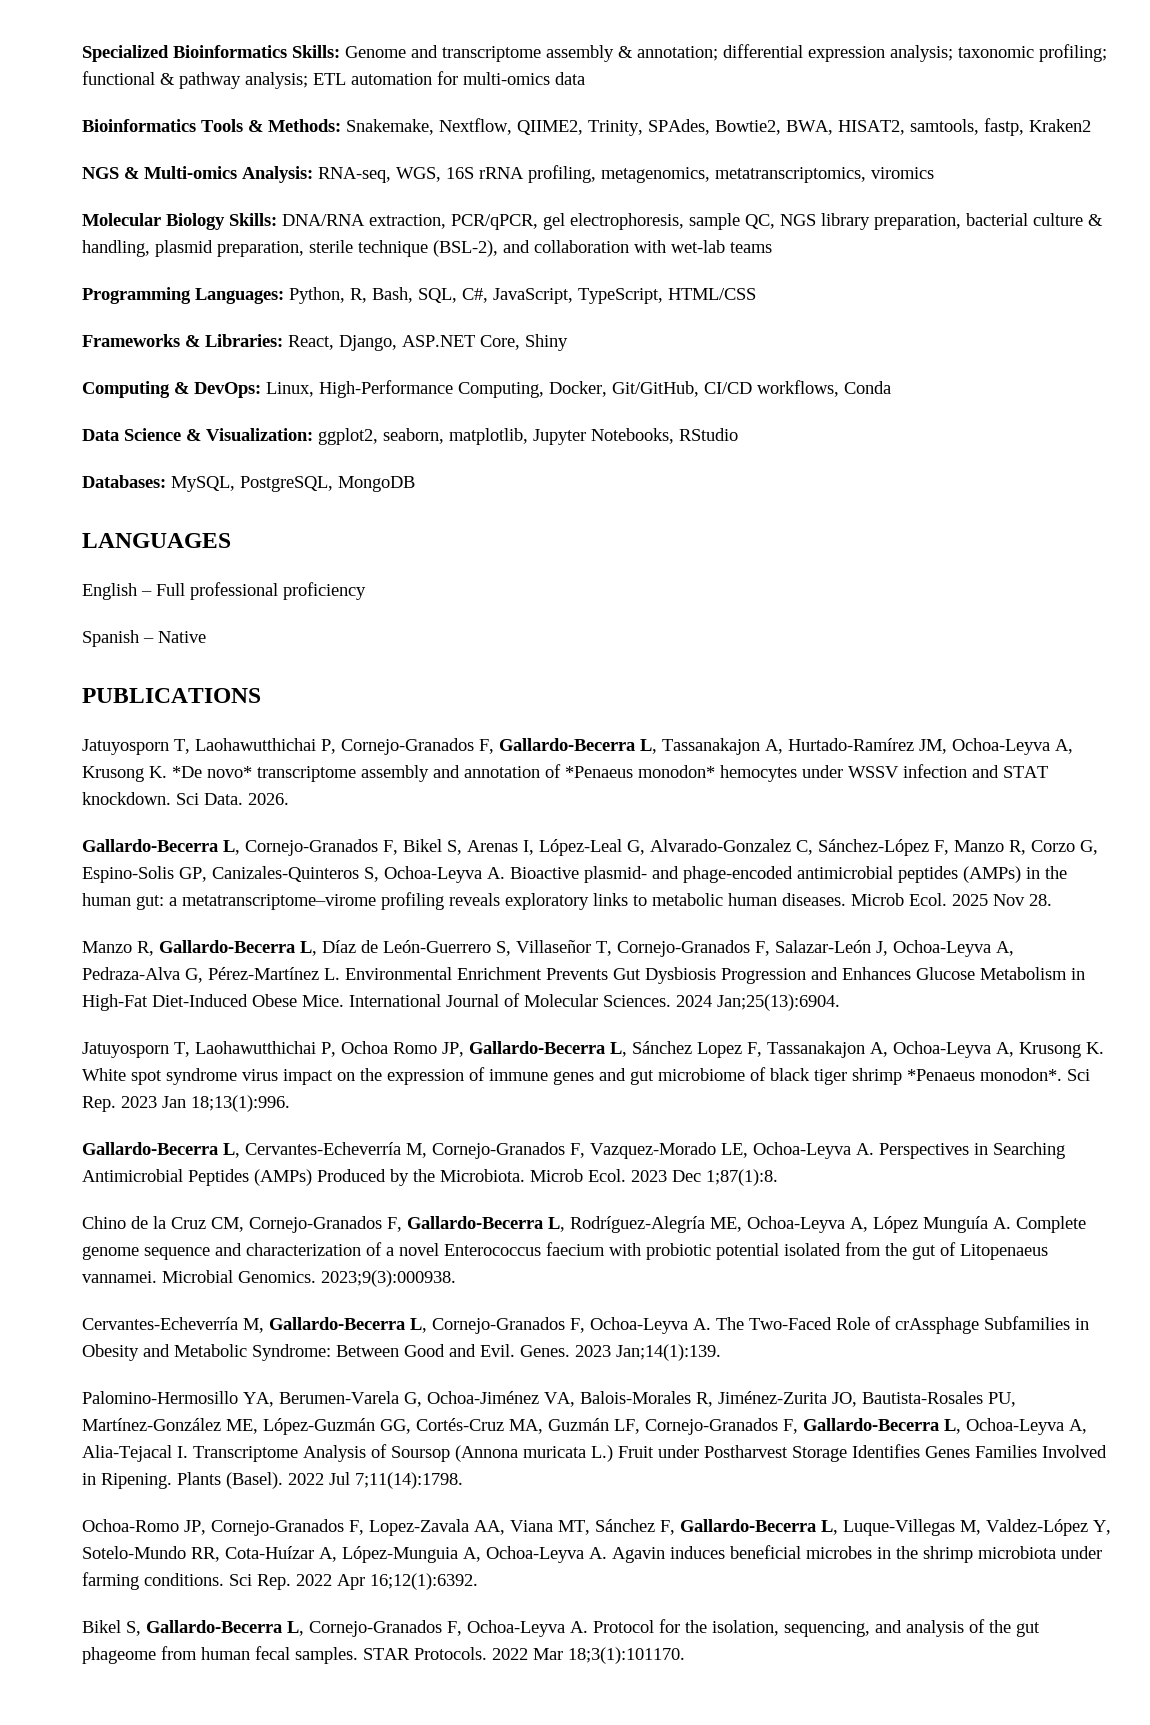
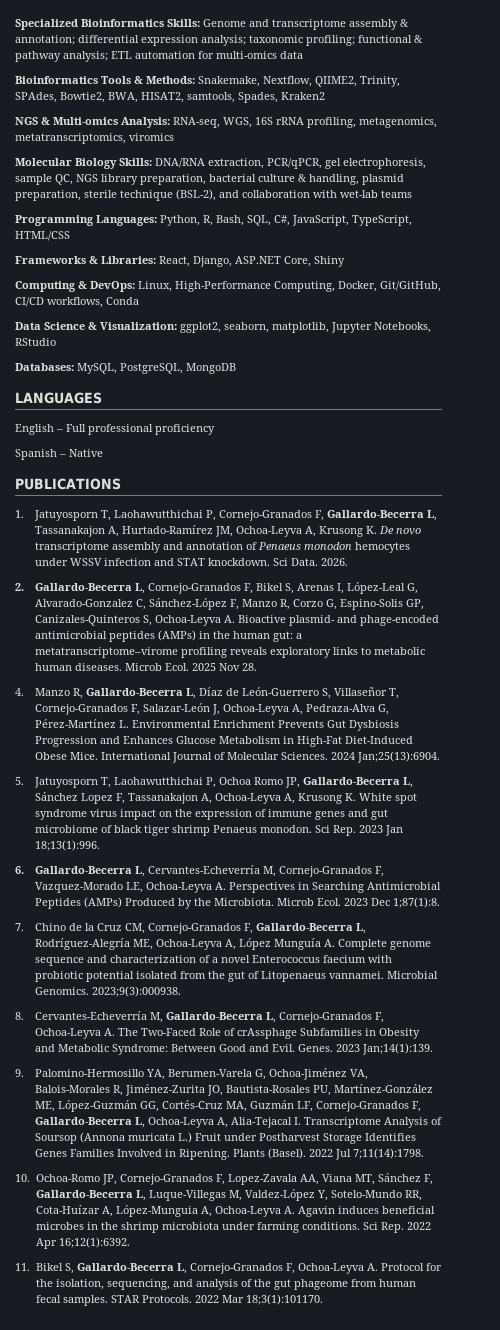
- Bioinformatics Tools & Methods: Snakemake, Nextflow, QIIME2, Trinity, SPAdes, Bowtie2, BWA, HISAT2, samtools, fastp, Kraken2
+ Bioinformatics Tools & Methods: Snakemake, Nextflow, QIIME2, Trinity, SPAdes, Bowtie2, BWA, HISAT2, samtools, Spades, Kraken2
- Jatuyosporn T, Laohawutthichai P, Cornejo-Granados F, Gallardo-Becerra L, Tassanakajon A, Hurtado-Ramírez JM, Ochoa-Leyva A, Krusong K. *De novo* transcriptome assembly and annotation of *Penaeus monodon* hemocytes under WSSV infection and STAT knockdown.
+ 1. Jatuyosporn T, Laohawutthichai P, Cornejo-Granados F, Gallardo-Becerra L, Tassanakajon A, Hurtado-Ramírez JM, Ochoa-Leyva A, Krusong K. De novo transcriptome assembly and annotation of Penaeus monodon hemocytes under WSSV infection and STAT knockdown.
- Gallardo-Becerra L, Cornejo-Granados F, Bikel S, Arenas I, López-Leal G, Alvarado-Gonzalez C, Sánchez-López F, Manzo R, Corzo G, Espino-Solis GP, Canizales-Quinteros S, Ochoa-Leyva A. Bioactive plasmid- and phage-encoded antimicrobial peptides (AMPs) in the human gut: a metatranscriptome–virome profiling reveals exploratory links to metabolic human diseases.
+ 2. Gallardo-Becerra L, Cornejo-Granados F, Bikel S, Arenas I, López-Leal G, Alvarado-Gonzalez C, Sánchez-López F, Manzo R, Corzo G, Espino-Solis GP, Canizales-Quinteros S, Ochoa-Leyva A. Bioactive plasmid- and phage-encoded antimicrobial peptides (AMPs) in the human gut: a metatranscriptome–virome profiling reveals exploratory links to metabolic human diseases.
- Manzo R, Gallardo-Becerra L, Díaz de León-Guerrero S, Villaseñor T, Cornejo-Granados F, Salazar-León J, Ochoa-Leyva A, Pedraza-Alva G, Pérez-Martínez L. Environmental Enrichment Prevents Gut Dysbiosis Progression and Enhances Glucose Metabolism in High-Fat Diet-Induced Obese Mice.
+ 4. Manzo R, Gallardo-Becerra L, Díaz de León-Guerrero S, Villaseñor T, Cornejo-Granados F, Salazar-León J, Ochoa-Leyva A, Pedraza-Alva G, Pérez-Martínez L. Environmental Enrichment Prevents Gut Dysbiosis Progression and Enhances Glucose Metabolism in High-Fat Diet-Induced Obese Mice.
- Jatuyosporn T, Laohawutthichai P, Ochoa Romo JP, Gallardo-Becerra L, Sánchez Lopez F, Tassanakajon A, Ochoa-Leyva A, Krusong K. White spot syndrome virus impact on the expression of immune genes and gut microbiome of black tiger shrimp *Penaeus monodon*.
+ 5. Jatuyosporn T, Laohawutthichai P, Ochoa Romo JP, Gallardo-Becerra L, Sánchez Lopez F, Tassanakajon A, Ochoa-Leyva A, Krusong K. White spot syndrome virus impact on the expression of immune genes and gut microbiome of black tiger shrimp Penaeus monodon.
- Gallardo-Becerra L, Cervantes-Echeverría M, Cornejo-Granados F, Vazquez-Morado LE, Ochoa-Leyva A. Perspectives in Searching Antimicrobial Peptides (AMPs) Produced by the Microbiota.
+ 6. Gallardo-Becerra L, Cervantes-Echeverría M, Cornejo-Granados F, Vazquez-Morado LE, Ochoa-Leyva A. Perspectives in Searching Antimicrobial Peptides (AMPs) Produced by the Microbiota.
- Chino de la Cruz CM, Cornejo-Granados F, Gallardo-Becerra L, Rodríguez-Alegría ME, Ochoa-Leyva A, López Munguía A. Complete genome sequence and characterization of a novel Enterococcus faecium with probiotic potential isolated from the gut of Litopenaeus vannamei.
+ 7. Chino de la Cruz CM, Cornejo-Granados F, Gallardo-Becerra L, Rodríguez-Alegría ME, Ochoa-Leyva A, López Munguía A. Complete genome sequence and characterization of a novel Enterococcus faecium with probiotic potential isolated from the gut of Litopenaeus vannamei.
- Cervantes-Echeverría M, Gallardo-Becerra L, Cornejo-Granados F, Ochoa-Leyva A. The Two-Faced Role of crAssphage Subfamilies in Obesity and Metabolic Syndrome: Between Good and Evil.
+ 8. Cervantes-Echeverría M, Gallardo-Becerra L, Cornejo-Granados F, Ochoa-Leyva A. The Two-Faced Role of crAssphage Subfamilies in Obesity and Metabolic Syndrome: Between Good and Evil.
- Palomino-Hermosillo YA, Berumen-Varela G, Ochoa-Jiménez VA, Balois-Morales R, Jiménez-Zurita JO, Bautista-Rosales PU, Martínez-González ME, López-Guzmán GG, Cortés-Cruz MA, Guzmán LF, Cornejo-Granados F, Gallardo-Becerra L, Ochoa-Leyva A, Alia-Tejacal I. Transcriptome Analysis of Soursop (Annona muricata L.) Fruit under Postharvest Storage Identifies Genes Families Involved in Ripening.
+ 9. Palomino-Hermosillo YA, Berumen-Varela G, Ochoa-Jiménez VA, Balois-Morales R, Jiménez-Zurita JO, Bautista-Rosales PU, Martínez-González ME, López-Guzmán GG, Cortés-Cruz MA, Guzmán LF, Cornejo-Granados F, Gallardo-Becerra L, Ochoa-Leyva A, Alia-Tejacal I. Transcriptome Analysis of Soursop (Annona muricata L.) Fruit under Postharvest Storage Identifies Genes Families Involved in Ripening.
- Ochoa-Romo JP, Cornejo-Granados F, Lopez-Zavala AA, Viana MT, Sánchez F, Gallardo-Becerra L, Luque-Villegas M, Valdez-López Y, Sotelo-Mundo RR, Cota-Huízar A, López-Munguia A, Ochoa-Leyva A. Agavin induces beneficial microbes in the shrimp microbiota under farming conditions.
+ 10. Ochoa-Romo JP, Cornejo-Granados F, Lopez-Zavala AA, Viana MT, Sánchez F, Gallardo-Becerra L, Luque-Villegas M, Valdez-López Y, Sotelo-Mundo RR, Cota-Huízar A, López-Munguia A, Ochoa-Leyva A. Agavin induces beneficial microbes in the shrimp microbiota under farming conditions.
- Bikel S, Gallardo-Becerra L, Cornejo-Granados F, Ochoa-Leyva A. Protocol for the isolation, sequencing, and analysis of the gut phageome from human fecal samples.
+ 11. Bikel S, Gallardo-Becerra L, Cornejo-Granados F, Ochoa-Leyva A. Protocol for the isolation, sequencing, and analysis of the gut phageome from human fecal samples.

